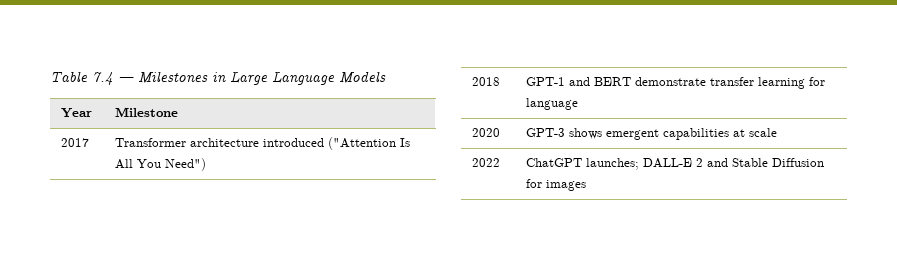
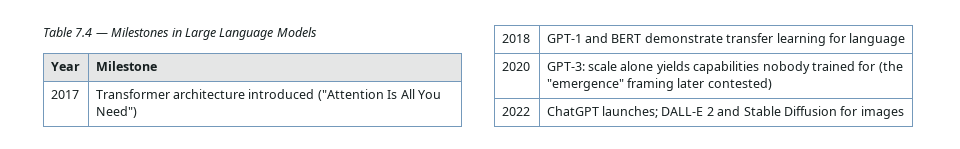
- 2020 | GPT-3 shows emergent capabilities at scale
+ 2020 | GPT-3: scale alone yields capabilities nobody trained for (the "emergence" framing later contested)

